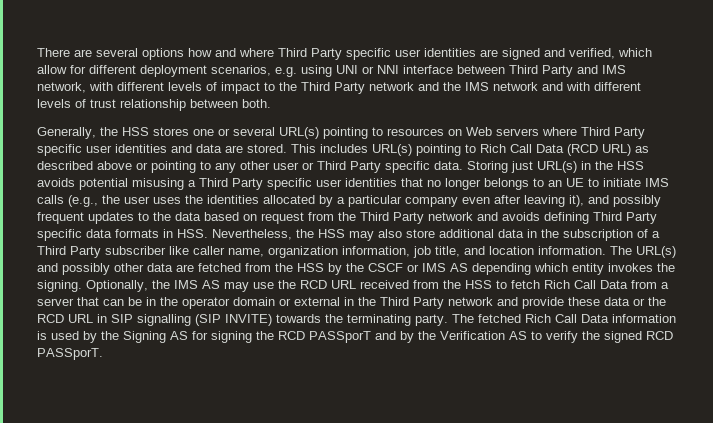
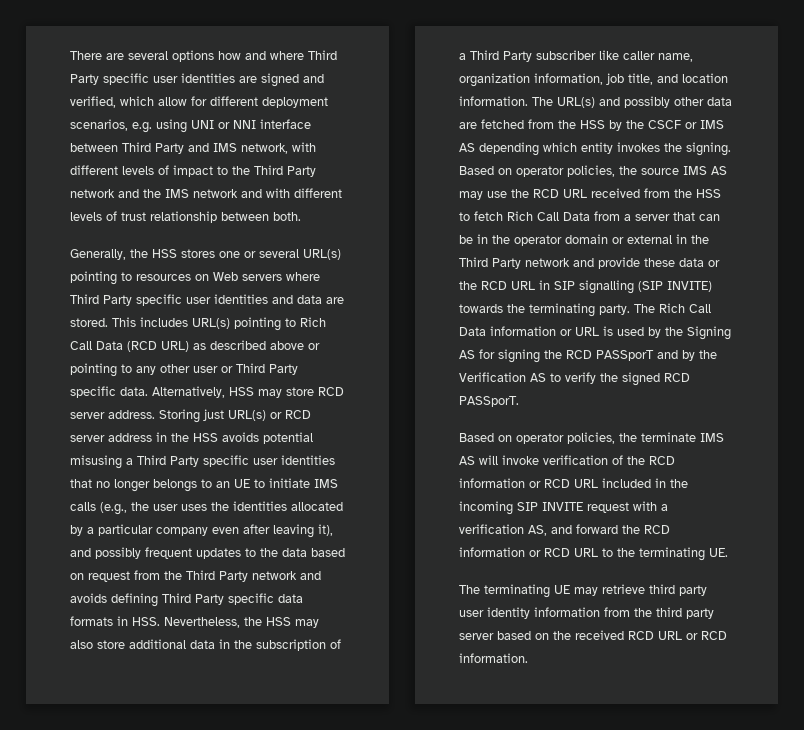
- Storing just URL(s) in the HSS avoids potential misusing a Third Party specific user identities that no longer belongs to an UE to initiate IMS calls (e.g., the user uses the identities allocated by a particular company even after leaving it), and possibly frequent updates to the data based on request from the Third Party network and avoids defining Third Party specific data formats in HSS. Nevertheless, the HSS may also store additional data in the subscription of a Third Party subscriber like caller name, organization information, job title, and location information.
+ Alternatively, HSS may store RCD server address. Storing just URL(s) or RCD server address in the HSS avoids potential misusing a Third Party specific user identities that no longer belongs to an UE to initiate IMS calls (e.g., the user uses the identities allocated by a particular company even after leaving it), and possibly frequent updates to the data based on request from the Third Party network and avoids defining Third Party specific data formats in HSS. Nevertheless, the HSS may also store additional data in the subscription of a Third Party subscriber like caller name, organization information, job title, and location information.
- Optionally, the IMS AS may use the RCD URL received from the HSS to fetch Rich Call Data from a server that can be in the operator domain or external in the Third Party network and provide these data or the RCD URL in SIP signalling (SIP INVITE) towards the terminating party.
+ Based on operator policies, the source IMS AS may use the RCD URL received from the HSS to fetch Rich Call Data from a server that can be in the operator domain or external in the Third Party network and provide these data or the RCD URL in SIP signalling (SIP INVITE) towards the terminating party.
- The fetched Rich Call Data information is used by the Signing AS for signing the RCD PASSporT and by the Verification AS to verify the signed RCD PASSporT.
+ The Rich Call Data information or URL is used by the Signing AS for signing the RCD PASSporT and by the Verification AS to verify the signed RCD PASSporT.
+ Based on operator policies, the terminate IMS AS will invoke verification of the RCD information or RCD URL included in the incoming SIP INVITE request with a verification AS, and forward the RCD information or RCD URL to the terminating UE.
+ The terminating UE may retrieve third party user identity information from the third party server based on the received RCD URL or RCD information.

